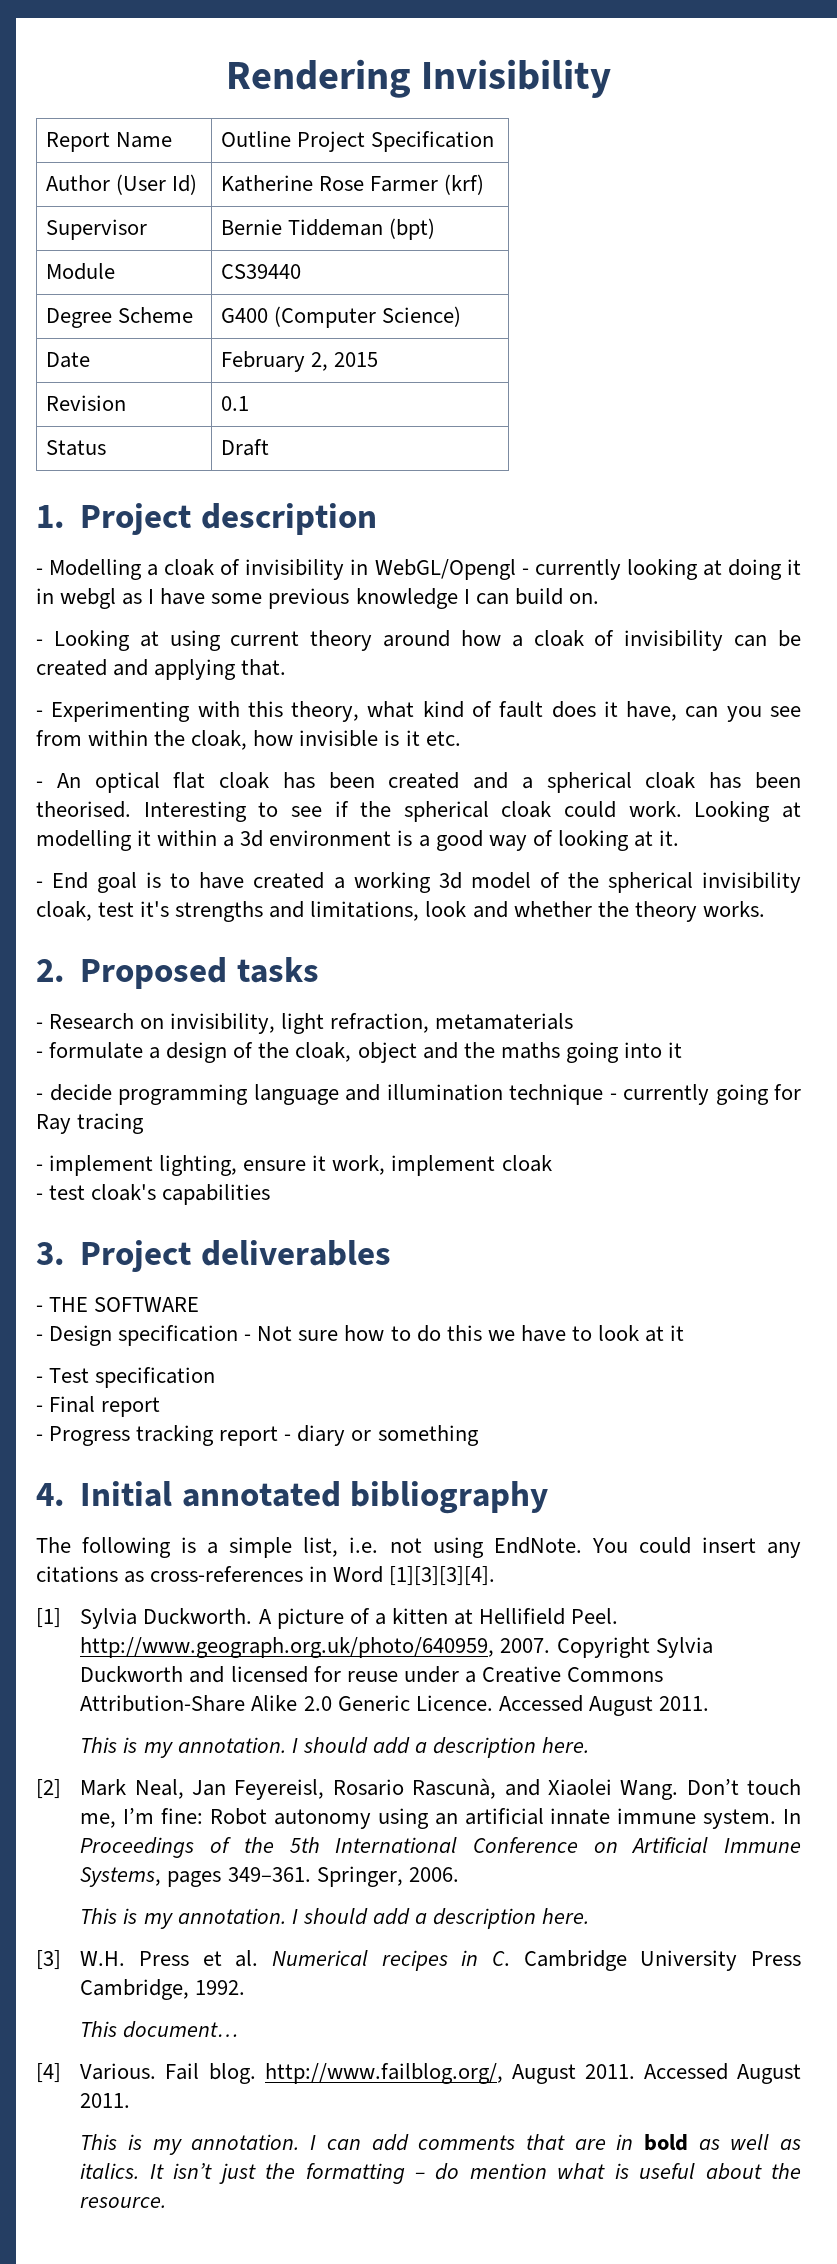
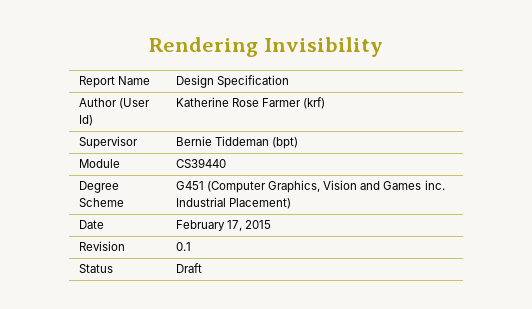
- Report Name | Outline Project Specification
+ Report Name | Design Specification
- Degree Scheme | G400 (Computer Science)
+ Degree Scheme | G451 (Computer Graphics, Vision and Games inc. Industrial Placement)
- Date | February 2, 2015
+ Date | February 17, 2015
- 1. Project description
- - Modelling a cloak of invisibility in WebGL/Opengl - currently looking at doing it in webgl as I have some previous knowledge I can build on.
- - Looking at using current theory around how a cloak of invisibility can be created and applying that.
- - Experimenting with this theory, what kind of fault does it have, can you see from within the cloak, how invisible is it etc.
- - An optical flat cloak has been created and a spherical cloak has been theorised. Interesting to see if the spherical cloak could work. Looking at modelling it within a 3d environment is a good way of looking at it.
- - End goal is to have created a working 3d model of the spherical invisibility cloak, test it's strengths and limitations, look and whether the theory works.
- 2. Proposed tasks
- - Research on invisibility, light refraction, metamaterials
- - formulate a design of the cloak, object and the maths going into it
- - decide programming language and illumination technique - currently going for Ray tracing
- - implement lighting, ensure it work, implement cloak
- - test cloak's capabilities
- 3. Project deliverables
- - THE SOFTWARE
- - Design specification - Not sure how to do this we have to look at it
- - Test specification
- - Final report
- - Progress tracking report - diary or something
- 4. Initial annotated bibliography
- The following is a simple list, i.e. not using EndNote. You could insert any citations as cross-references in Word [1][3][3][4].
- [1] Sylvia Duckworth. A picture of a kitten at Hellifield Peel. http://www.geograph.org.uk/photo/640959, 2007. Copyright Sylvia Duckworth and licensed for reuse under a Creative Commons Attribution-Share Alike 2.0 Generic Licence. Accessed August 2011.
- This is my annotation. I should add a description here.
- [2] Mark Neal, Jan Feyereisl, Rosario Rascunà, and Xiaolei Wang. Don’t touch me, I’m fine: Robot autonomy using an artificial innate immune system. In Proceedings of the 5th International Conference on Artificial Immune Systems, pages 349–361. Springer, 2006.
- This is my annotation. I should add a description here.
- [3] W.H. Press et al. Numerical recipes in C. Cambridge University Press Cambridge, 1992.
- This document…
- [4] Various. Fail blog. http://www.failblog.org/, August 2011. Accessed August 2011.
- This is my annotation. I can add comments that are in bold as well as italics. It isn’t just the formatting – do mention what is useful about the resource.

